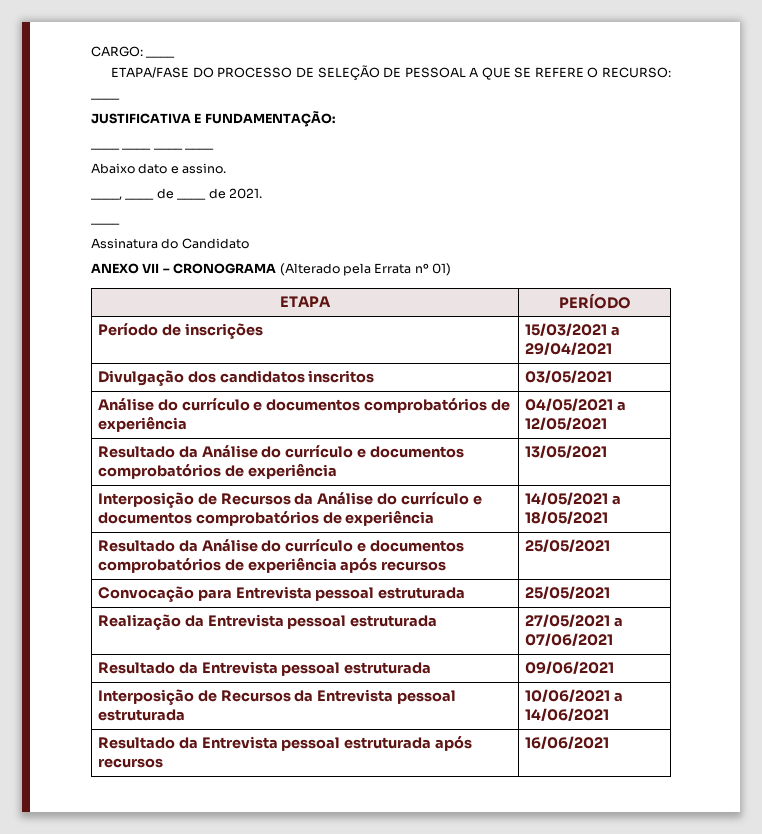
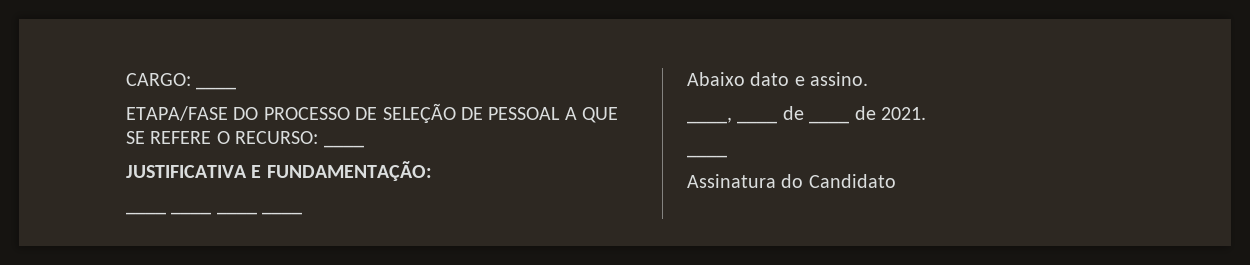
- ANEXO VII – CRONOGRAMA (Alterado pela Errata nº 01)
- ETAPA | PERÍODO
- Período de inscrições | 15/03/2021 a 29/04/2021
- Divulgação dos candidatos inscritos | 03/05/2021
- Análise do currículo e documentos comprobatórios de experiência | 04/05/2021 a 12/05/2021
- Resultado da Análise do currículo e documentos comprobatórios de experiência | 13/05/2021
- Interposição de Recursos da Análise do currículo e documentos comprobatórios de experiência | 14/05/2021 a 18/05/2021
- Resultado da Análise do currículo e documentos comprobatórios de experiência após recursos | 25/05/2021
- Convocação para Entrevista pessoal estruturada | 25/05/2021
- Realização da Entrevista pessoal estruturada | 27/05/2021 a 07/06/2021
- Resultado da Entrevista pessoal estruturada | 09/06/2021
- Interposição de Recursos da Entrevista pessoal estruturada | 10/06/2021 a 14/06/2021
- Resultado da Entrevista pessoal estruturada após recursos | 16/06/2021

